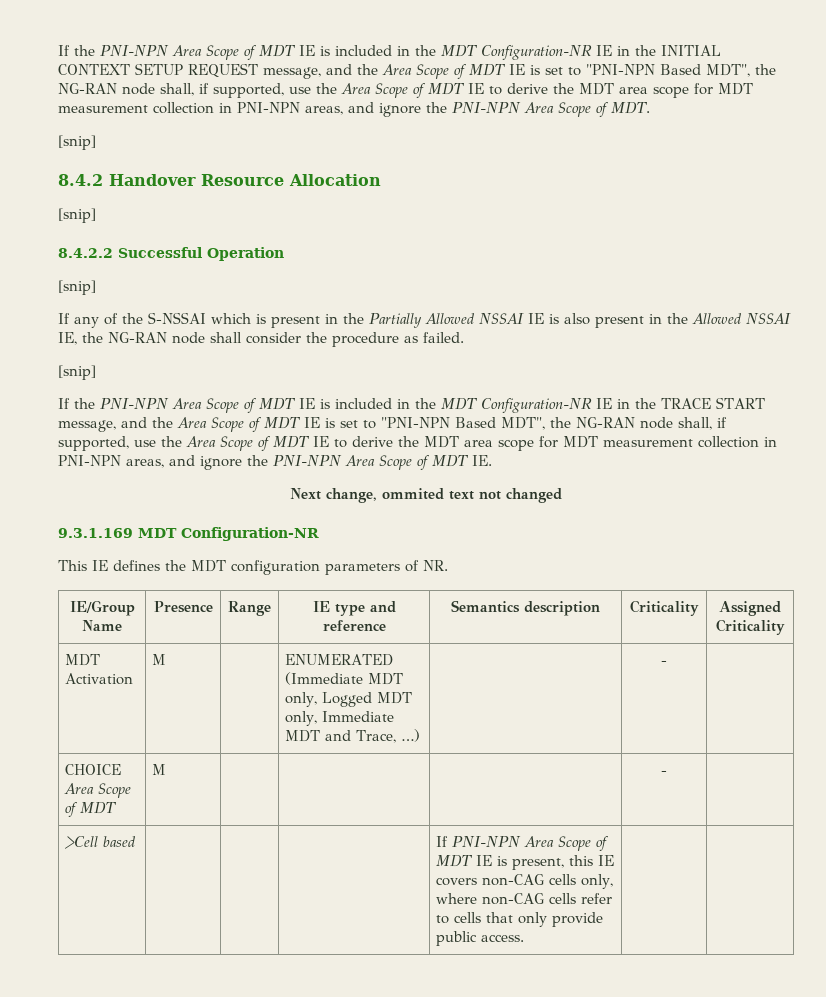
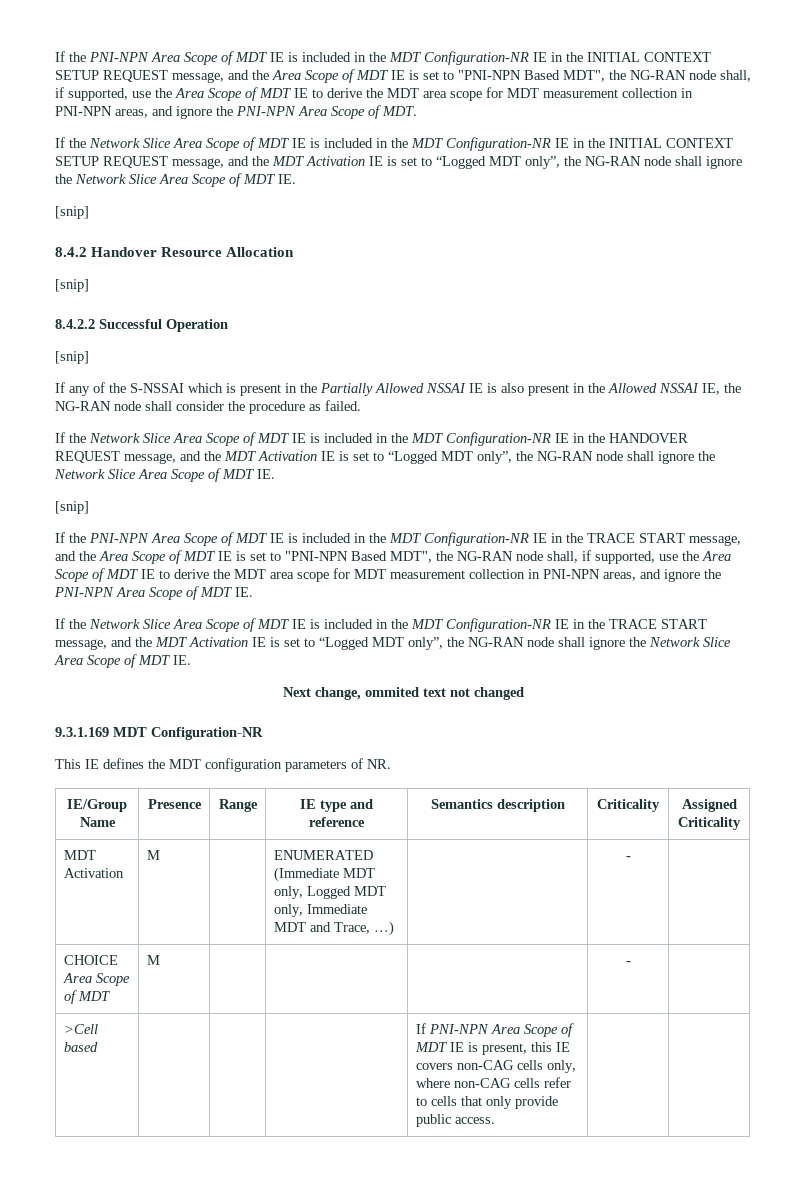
+ If the Network Slice Area Scope of MDT IE is included in the MDT Configuration-NR IE in the INITIAL CONTEXT SETUP REQUEST message, and the MDT Activation IE is set to “Logged MDT only”, the NG-RAN node shall ignore the Network Slice Area Scope of MDT IE.
+ If the Network Slice Area Scope of MDT IE is included in the MDT Configuration-NR IE in the HANDOVER REQUEST message, and the MDT Activation IE is set to “Logged MDT only”, the NG-RAN node shall ignore the Network Slice Area Scope of MDT IE.
+ If the Network Slice Area Scope of MDT IE is included in the MDT Configuration-NR IE in the TRACE START message, and the MDT Activation IE is set to “Logged MDT only”, the NG-RAN node shall ignore the Network Slice Area Scope of MDT IE.

